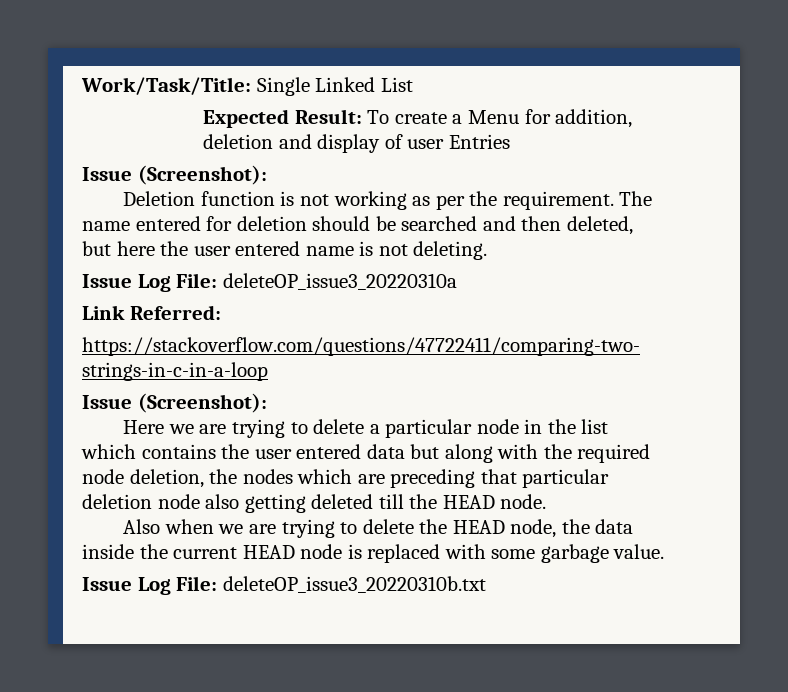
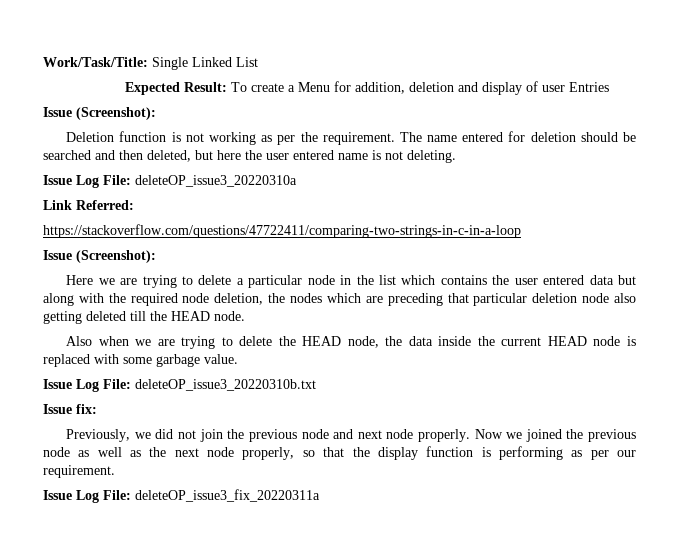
+ Issue fix:
+ Previously, we did not join the previous node and next node properly. Now we joined the previous node as well as the next node properly, so that the display function is performing as per our requirement.
+ Issue Log File: deleteOP_issue3_fix_20220311a

